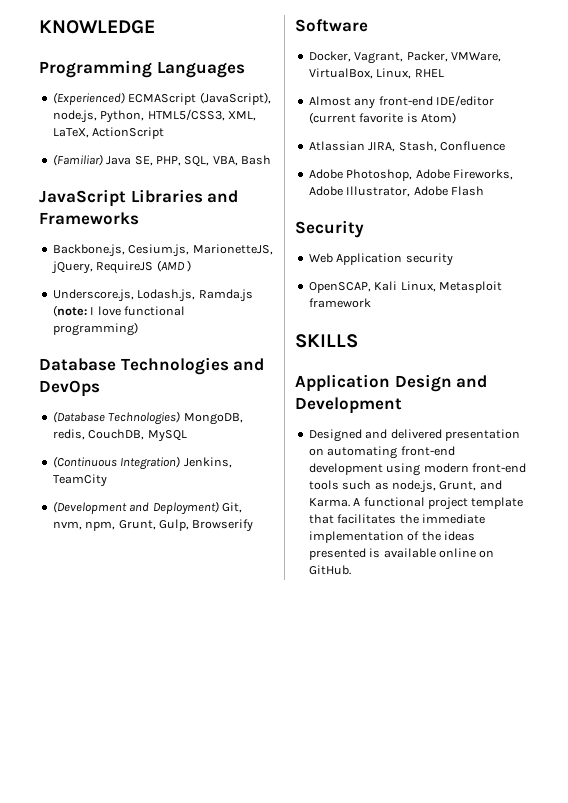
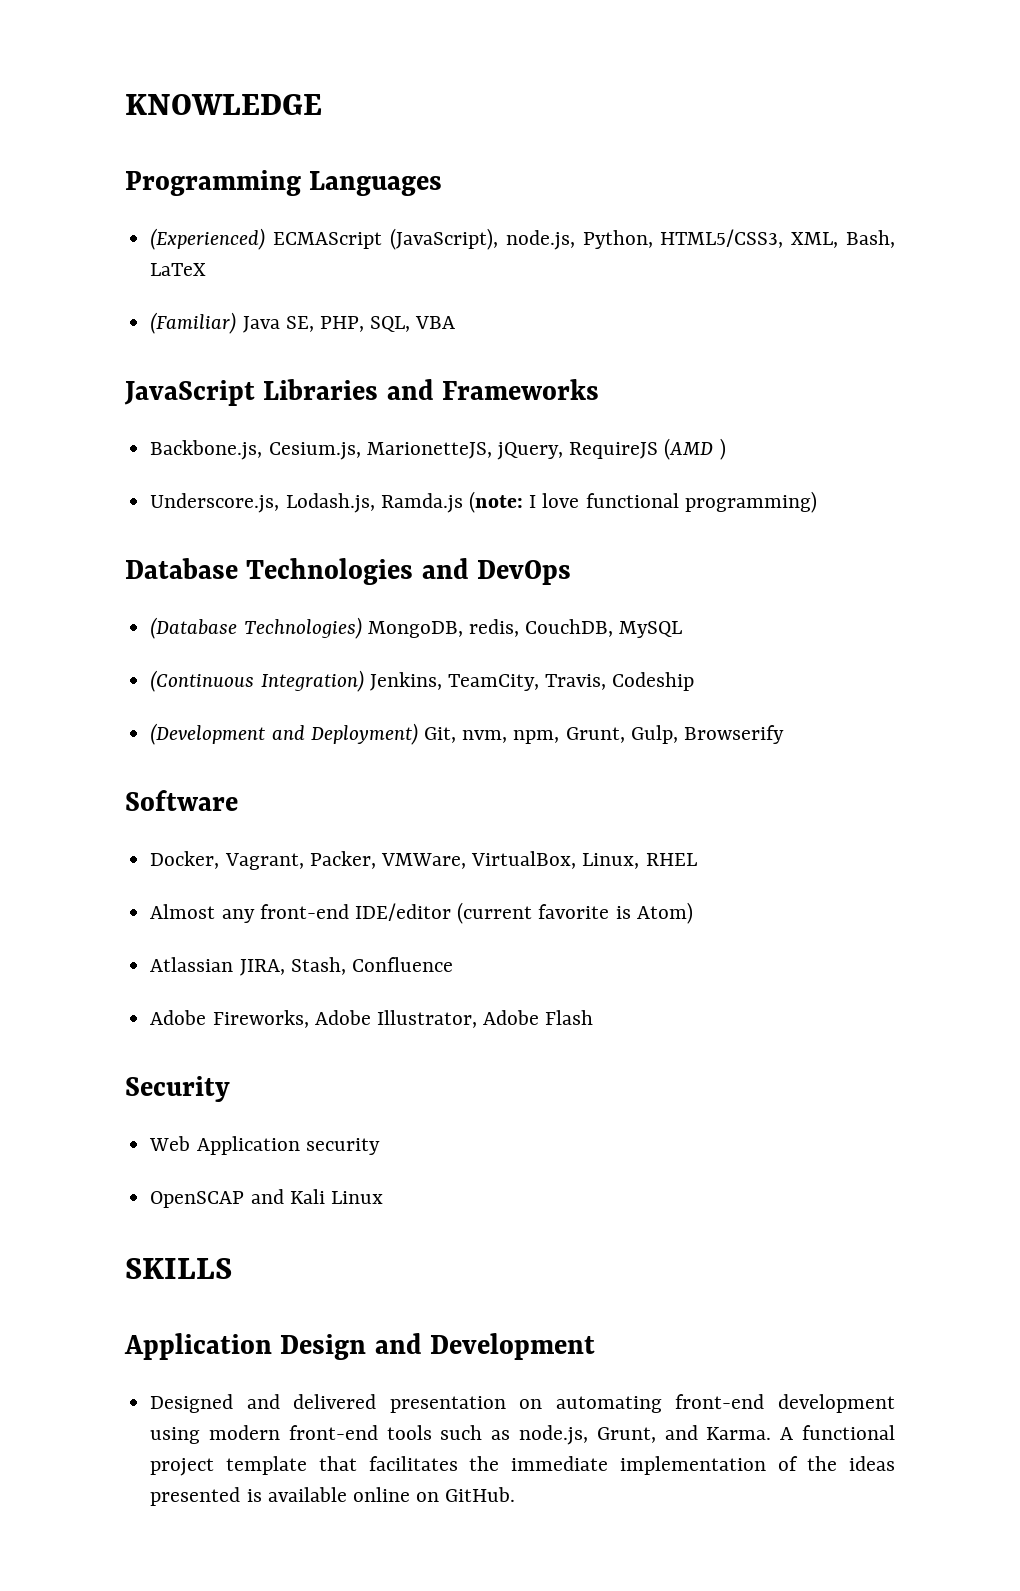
- (Experienced) ECMAScript (JavaScript), node.js, Python, HTML5/CSS3, XML, LaTeX, ActionScript
+ (Experienced) ECMAScript (JavaScript), node.js, Python, HTML5/CSS3, XML, Bash, LaTeX
- (Familiar) Java SE, PHP, SQL, VBA, Bash
+ (Familiar) Java SE, PHP, SQL, VBA
- (Continuous Integration) Jenkins, TeamCity
+ (Continuous Integration) Jenkins, TeamCity, Travis, Codeship
- Adobe Photoshop, Adobe Fireworks, Adobe Illustrator, Adobe Flash
+ Adobe Fireworks, Adobe Illustrator, Adobe Flash
- OpenSCAP, Kali Linux, Metasploit framework
+ OpenSCAP and Kali Linux

